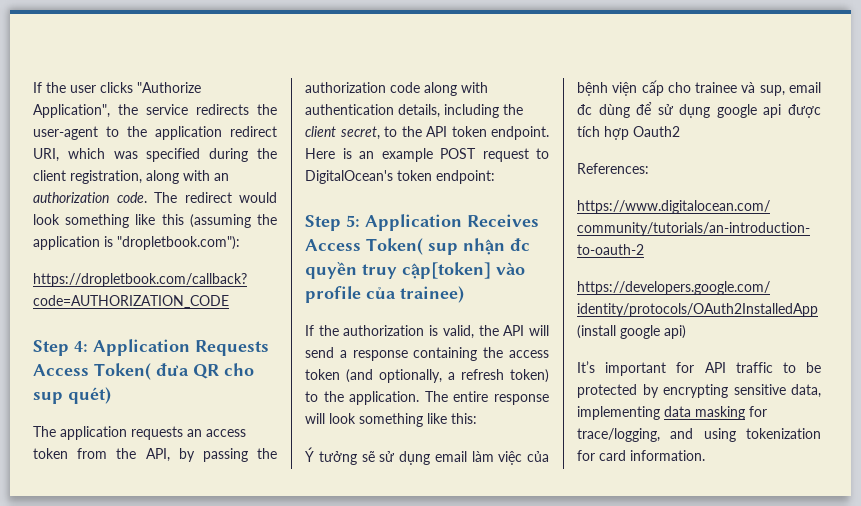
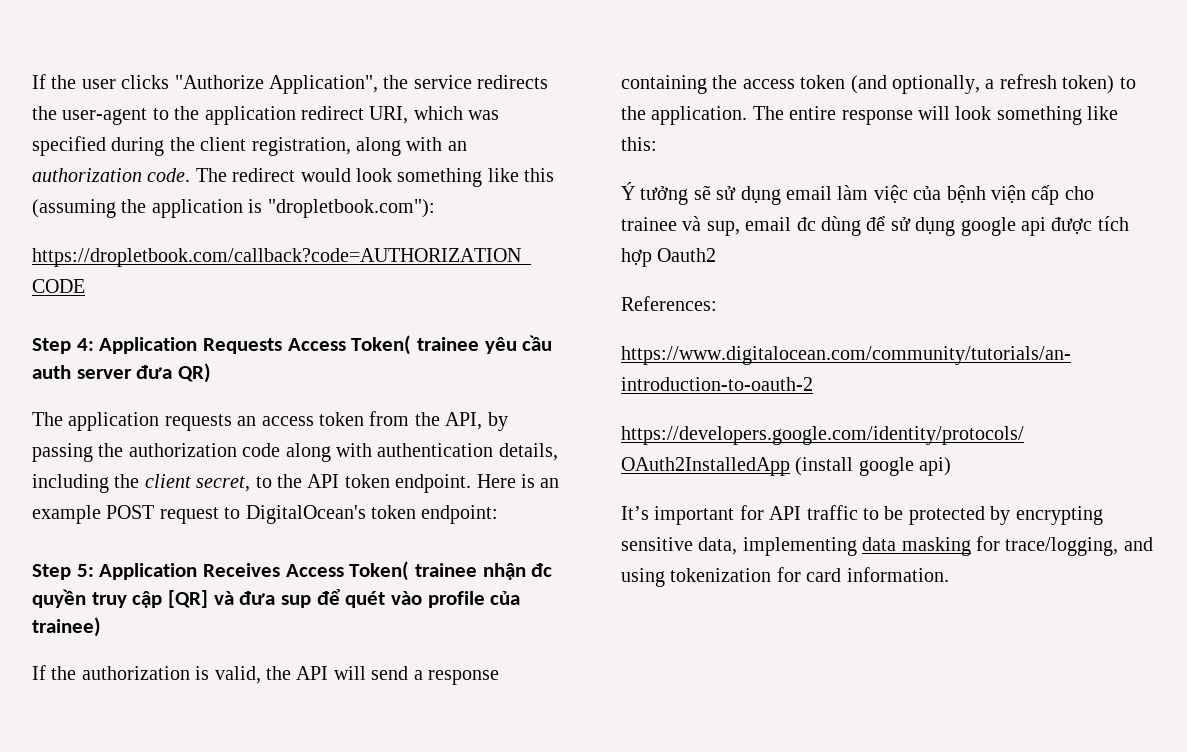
- Step 4: Application Requests Access Token( đưa QR cho sup quét)
+ Step 4: Application Requests Access Token( trainee yêu cầu auth server đưa QR)
- Step 5: Application Receives Access Token( sup nhận đc quyền truy cập[token] vào profile của trainee)
+ Step 5: Application Receives Access Token( trainee nhận đc quyền truy cập [QR] và đưa sup để quét vào profile của trainee)

